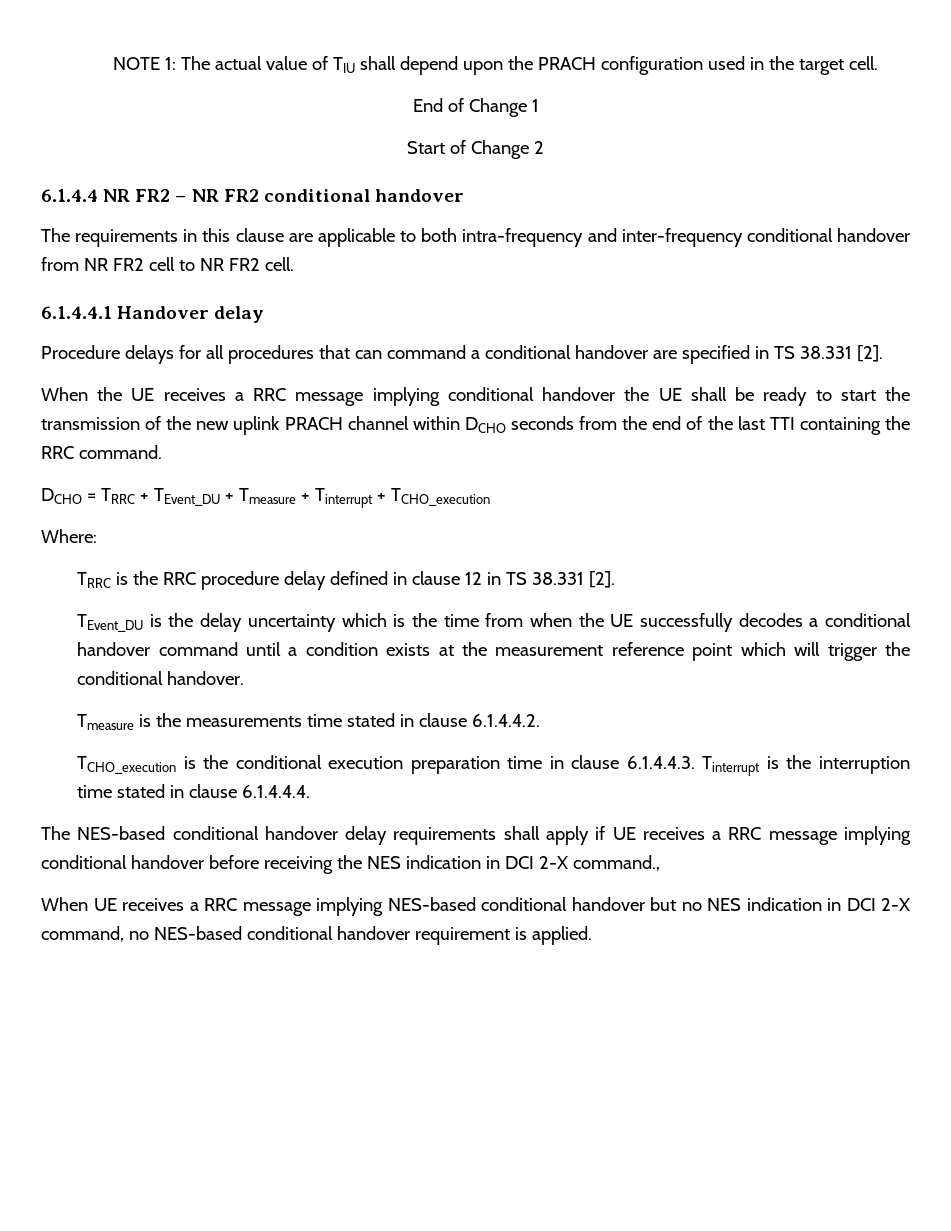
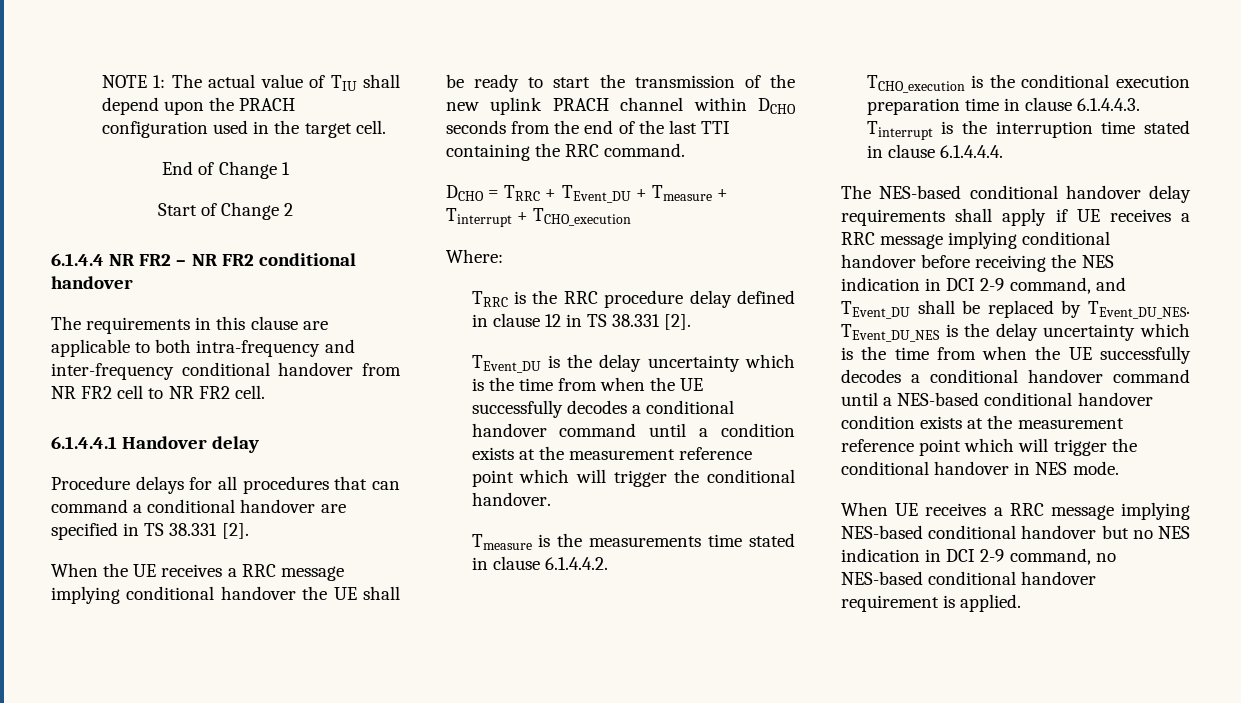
- The NES-based conditional handover delay requirements shall apply if UE receives a RRC message implying conditional handover before receiving the NES indication in DCI 2-X command.,
+ The NES-based conditional handover delay requirements shall apply if UE receives a RRC message implying conditional handover before receiving the NES indication in DCI 2-9 command, and TEvent_DU shall be replaced by TEvent_DU_NES. TEvent_DU_NES is the delay uncertainty which is the time from when the UE successfully decodes a conditional handover command until a NES-based conditional handover condition exists at the measurement reference point which will trigger the conditional handover in NES mode.
- When UE receives a RRC message implying NES-based conditional handover but no NES indication in DCI 2-X command, no NES-based conditional handover requirement is applied.
+ When UE receives a RRC message implying NES-based conditional handover but no NES indication in DCI 2-9 command, no NES-based conditional handover requirement is applied.

